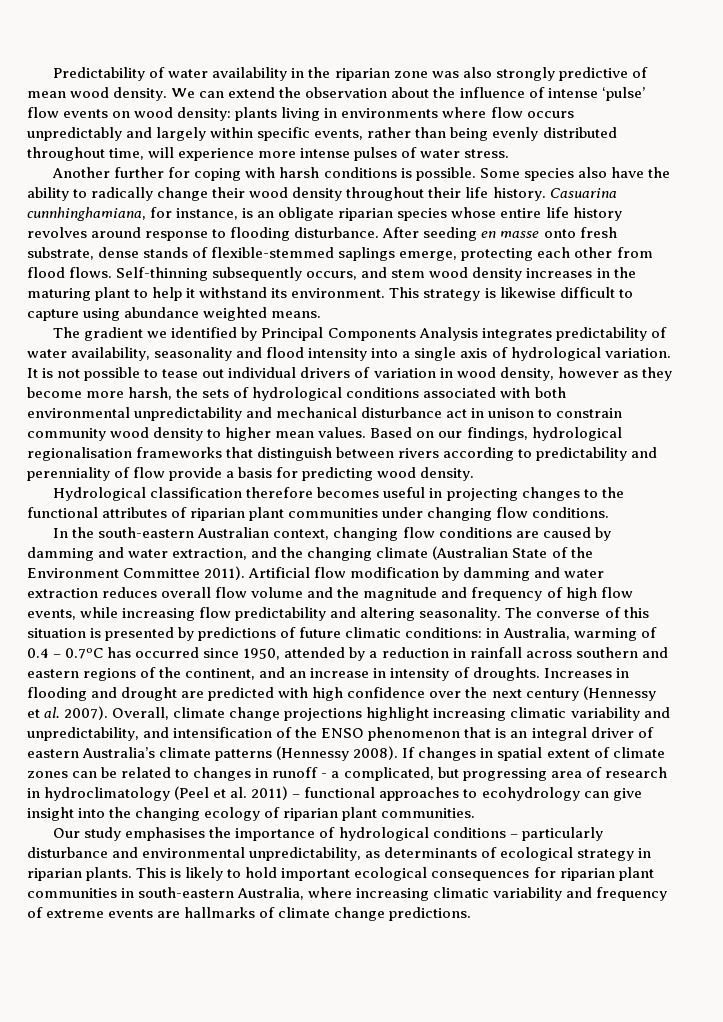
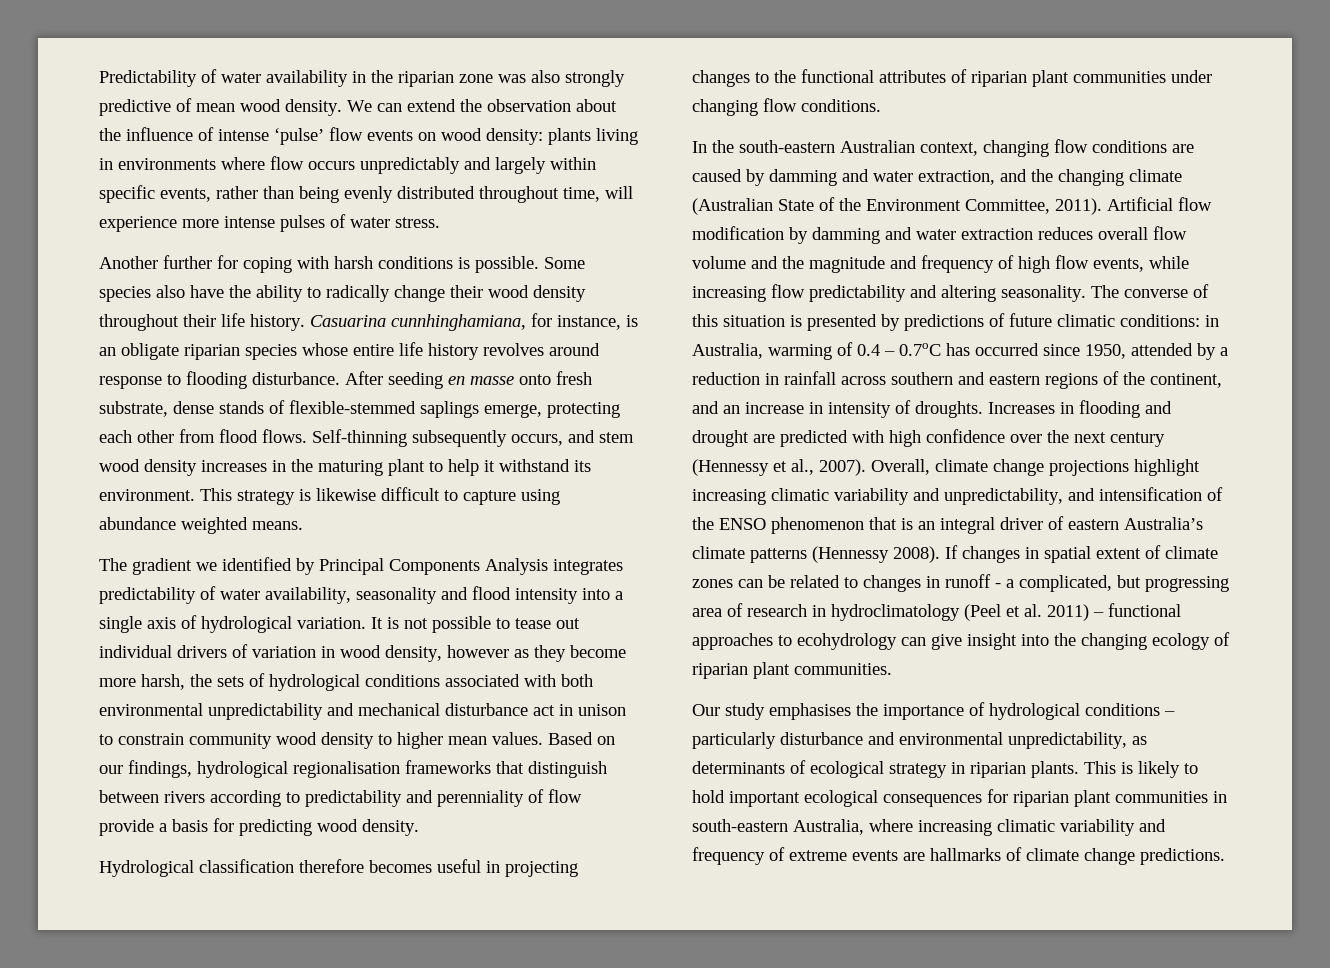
- In the south-eastern Australian context, changing flow conditions are caused by damming and water extraction, and the changing climate (Australian State of the Environment Committee 2011).
+ In the south-eastern Australian context, changing flow conditions are caused by damming and water extraction, and the changing climate (Australian State of the Environment Committee, 2011).
- Increases in flooding and drought are predicted with high confidence over the next century (Hennessy et al. 2007).
+ Increases in flooding and drought are predicted with high confidence over the next century (Hennessy et al., 2007).

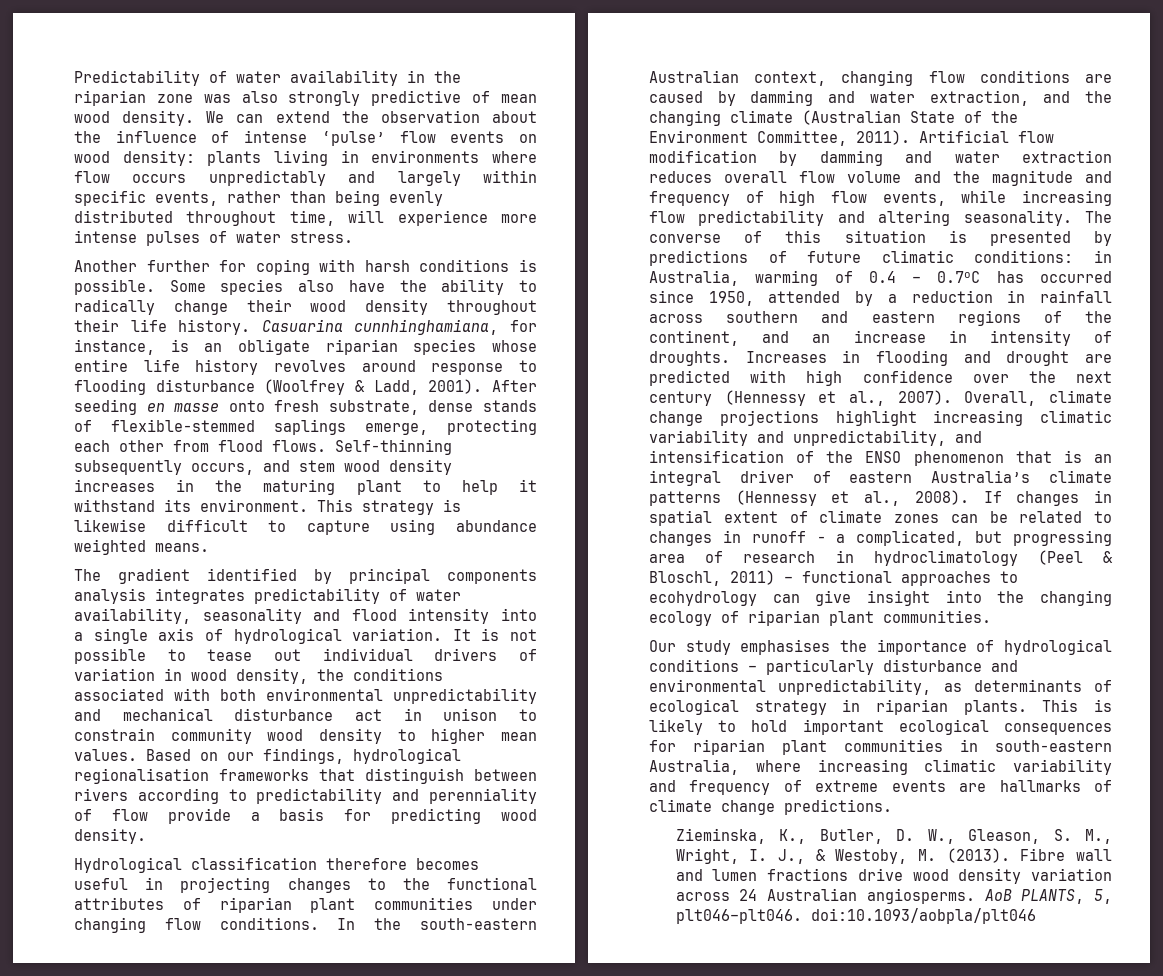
- Casuarina cunnhinghamiana, for instance, is an obligate riparian species whose entire life history revolves around response to flooding disturbance.
+ Casuarina cunnhinghamiana, for instance, is an obligate riparian species whose entire life history revolves around response to flooding disturbance (Woolfrey & Ladd, 2001).
- The gradient we identified by Principal Components Analysis integrates predictability of water availability, seasonality and flood intensity into a single axis of hydrological variation.
+ The gradient identified by principal components analysis integrates predictability of water availability, seasonality and flood intensity into a single axis of hydrological variation.
- It is not possible to tease out individual drivers of variation in wood density, however as they become more harsh, the sets of hydrological conditions associated with both environmental unpredictability and mechanical disturbance act in unison to constrain community wood density to higher mean values.
+ It is not possible to tease out individual drivers of variation in wood density, the conditions associated with both environmental unpredictability and mechanical disturbance act in unison to constrain community wood density to higher mean values.
- Hydrological classification therefore becomes useful in projecting changes to the functional attributes of riparian plant communities under changing flow conditions.
- In the south-eastern Australian context, changing flow conditions are caused by damming and water extraction, and the changing climate (Australian State of the Environment Committee, 2011).
+ Hydrological classification therefore becomes useful in projecting changes to the functional attributes of riparian plant communities under changing flow conditions. In the south-eastern Australian context, changing flow conditions are caused by damming and water extraction, and the changing climate (Australian State of the Environment Committee, 2011).
- Overall, climate change projections highlight increasing climatic variability and unpredictability, and intensification of the ENSO phenomenon that is an integral driver of eastern Australia’s climate patterns (Hennessy 2008).
+ Overall, climate change projections highlight increasing climatic variability and unpredictability, and intensification of the ENSO phenomenon that is an integral driver of eastern Australia’s climate patterns (Hennessy et al., 2008).
- If changes in spatial extent of climate zones can be related to changes in runoff - a complicated, but progressing area of research in hydroclimatology (Peel et al. 2011) – functional approaches to ecohydrology can give insight into the changing ecology of riparian plant communities.
+ If changes in spatial extent of climate zones can be related to changes in runoff - a complicated, but progressing area of research in hydroclimatology (Peel & Bloschl, 2011) – functional approaches to ecohydrology can give insight into the changing ecology of riparian plant communities.
+ Zieminska, K., Butler, D. W., Gleason, S. M., Wright, I. J., & Westoby, M. (2013). Fibre wall and lumen fractions drive wood density variation across 24 Australian angiosperms. AoB PLANTS, 5, plt046–plt046. doi:10.1093/aobpla/plt046

